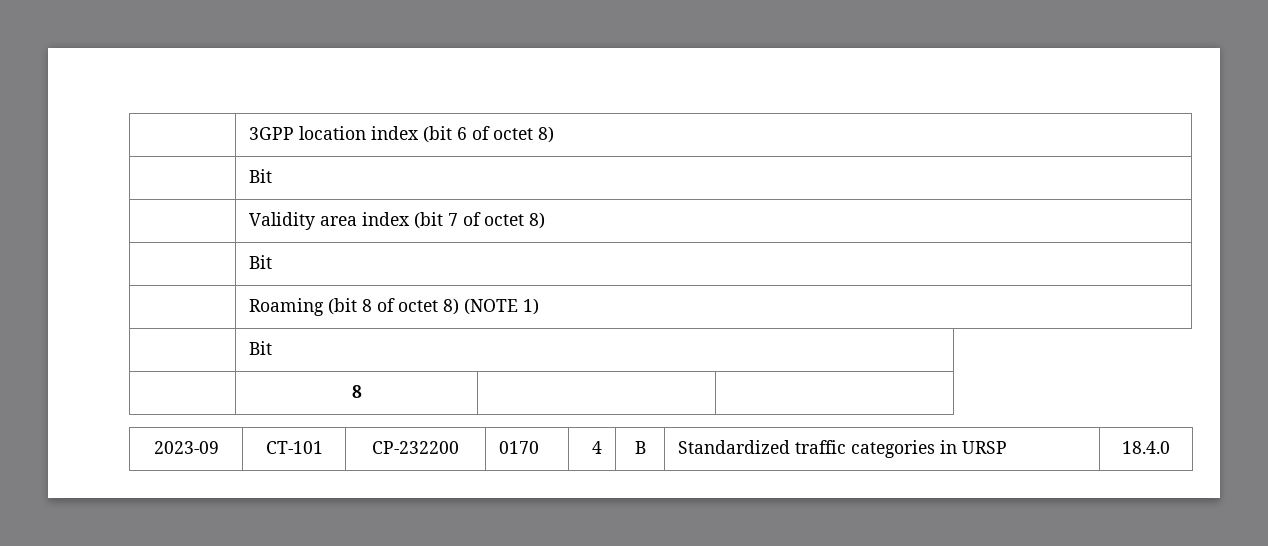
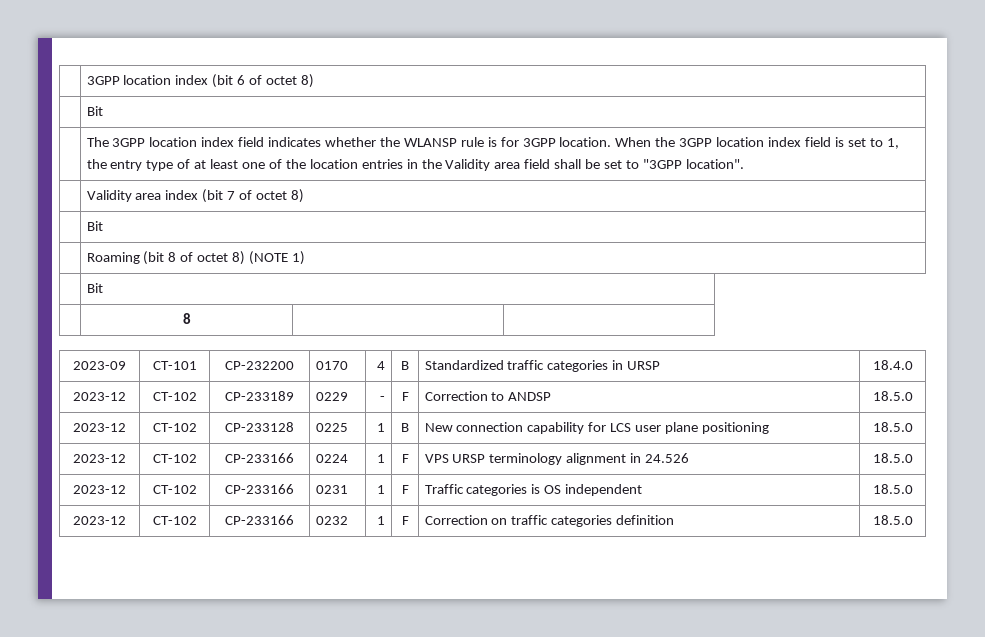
+ The 3GPP location index field indicates whether the WLANSP rule is for 3GPP location. When the 3GPP location index field is set to 1, the entry type of at least one of the location entries in the Validity area field shall be set to "3GPP location".
+ 2023-12 | CT-102 | CP-233189 | 0229 | - | F | Correction to ANDSP | 18.5.0
+ 2023-12 | CT-102 | CP-233128 | 0225 | 1 | B | New connection capability for LCS user plane positioning | 18.5.0
+ 2023-12 | CT-102 | CP-233166 | 0224 | 1 | F | VPS URSP terminology alignment in 24.526 | 18.5.0
+ 2023-12 | CT-102 | CP-233166 | 0231 | 1 | F | Traffic categories is OS independent | 18.5.0
+ 2023-12 | CT-102 | CP-233166 | 0232 | 1 | F | Correction on traffic categories definition | 18.5.0

